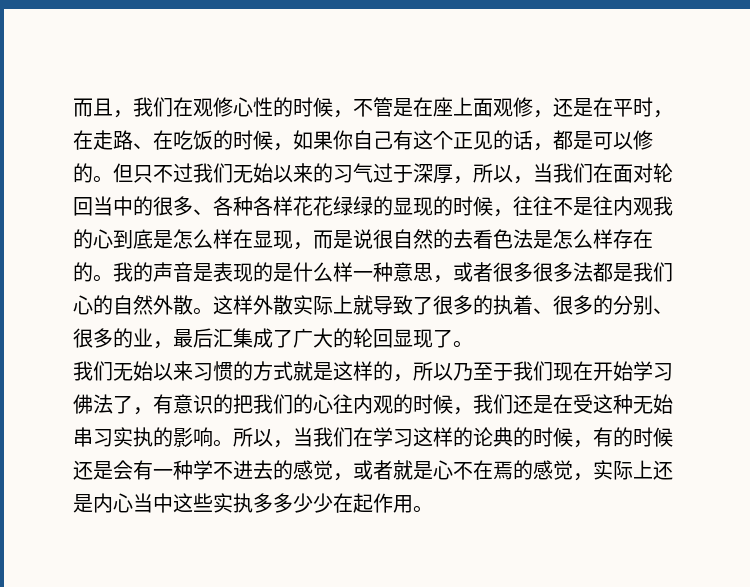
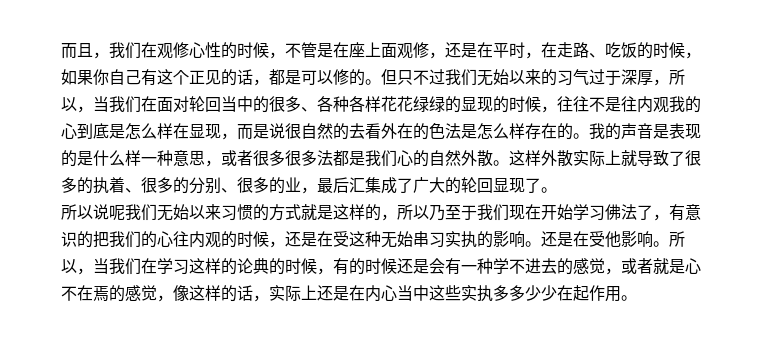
- 而且，我们在观修心性的时候，不管是在座上面观修，还是在平时，在走路、在吃饭的时候，如果你自己有这个正见的话，都是可以修的。
+ 而且，我们在观修心性的时候，不管是在座上面观修，还是在平时，在走路、吃饭的时候，如果你自己有这个正见的话，都是可以修的。
- 但只不过我们无始以来的习气过于深厚，所以，当我们在面对轮回当中的很多、各种各样花花绿绿的显现的时候，往往不是往内观我的心到底是怎么样在显现，而是说很自然的去看色法是怎么样存在的。
+ 但只不过我们无始以来的习气过于深厚，所以，当我们在面对轮回当中的很多、各种各样花花绿绿的显现的时候，往往不是往内观我的心到底是怎么样在显现，而是说很自然的去看外在的色法是怎么样存在的。
- 我们无始以来习惯的方式就是这样的，所以乃至于我们现在开始学习佛法了，有意识的把我们的心往内观的时候，我们还是在受这种无始串习实执的影响。
+ 所以说呢我们无始以来习惯的方式就是这样的，所以乃至于我们现在开始学习佛法了，有意识的把我们的心往内观的时候，还是在受这种无始串习实执的影响。
+ 还是在受他影响。
- 所以，当我们在学习这样的论典的时候，有的时候还是会有一种学不进去的感觉，或者就是心不在焉的感觉，实际上还是内心当中这些实执多多少少在起作用。
+ 所以，当我们在学习这样的论典的时候，有的时候还是会有一种学不进去的感觉，或者就是心不在焉的感觉，像这样的话，实际上还是在内心当中这些实执多多少少在起作用。

